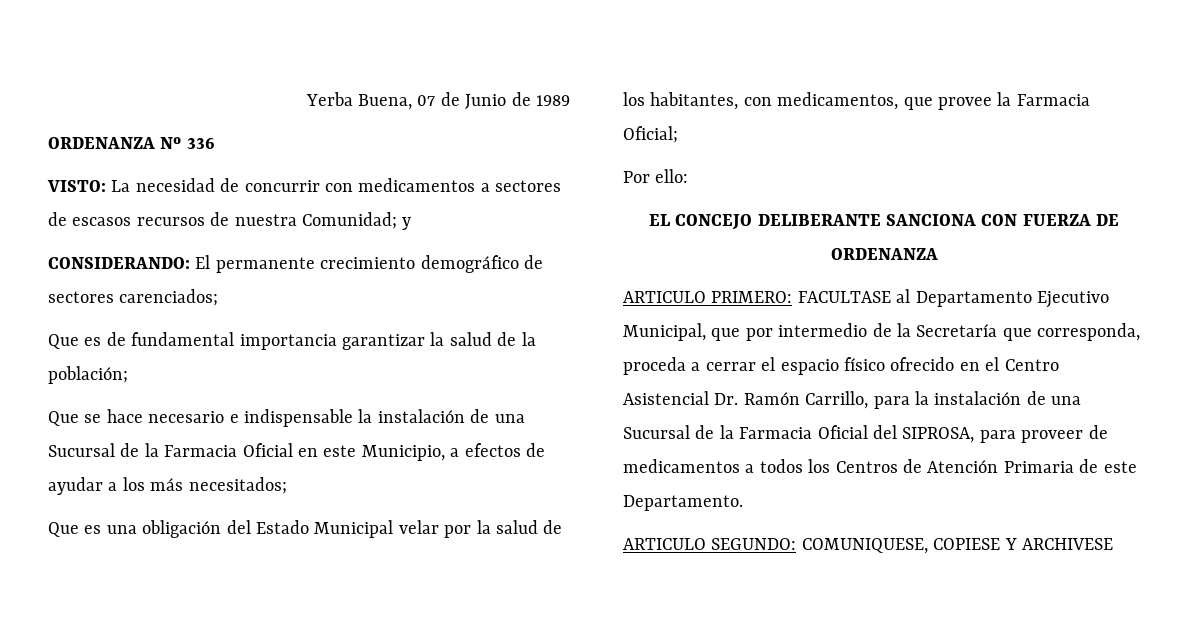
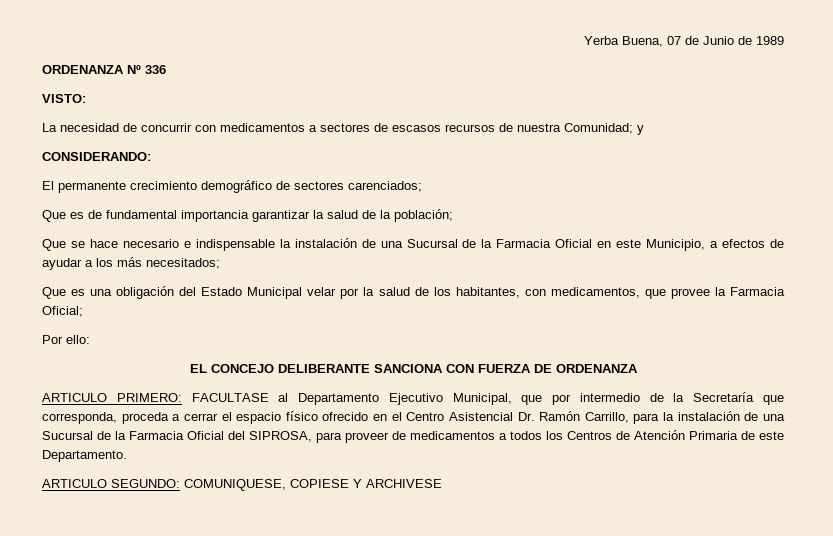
- VISTO: La necesidad de concurrir con medicamentos a sectores de escasos recursos de nuestra Comunidad; y
+ VISTO:
+ La necesidad de concurrir con medicamentos a sectores de escasos recursos de nuestra Comunidad; y
- CONSIDERANDO: El permanente crecimiento demográfico de sectores carenciados;
+ CONSIDERANDO:
+ El permanente crecimiento demográfico de sectores carenciados;

